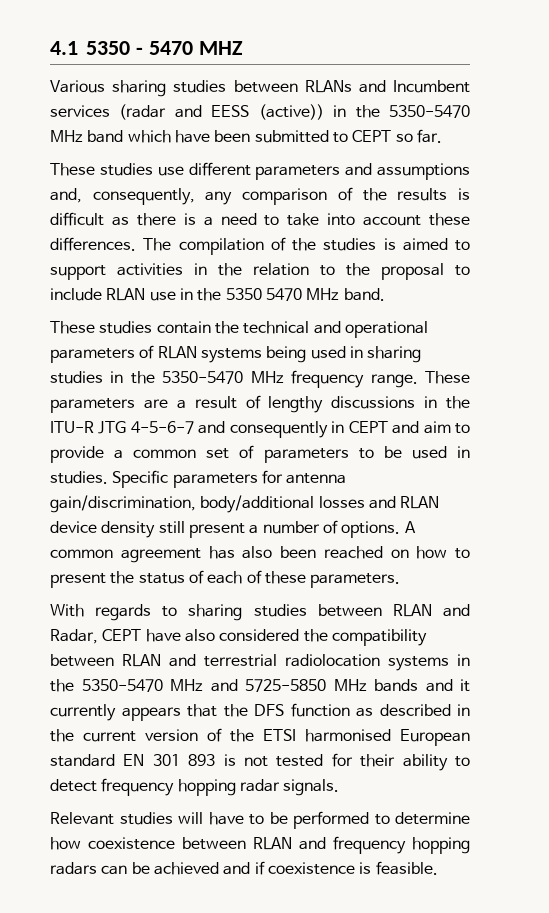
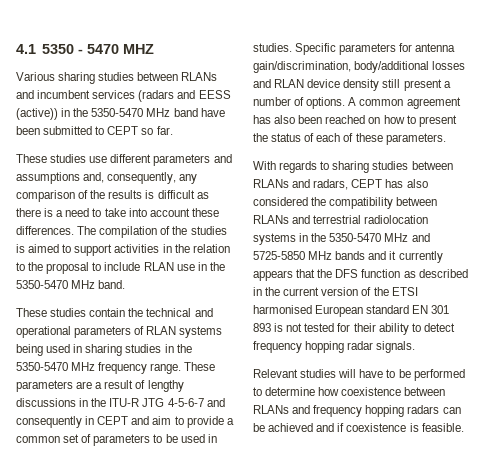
- Various sharing studies between RLANs and Incumbent services (radar and EESS (active)) in the 5350-5470 MHz band which have been submitted to CEPT so far.
+ Various sharing studies between RLANs and incumbent services (radars and EESS (active)) in the 5350-5470 MHz band have been submitted to CEPT so far.
- The compilation of the studies is aimed to support activities in the relation to the proposal to include RLAN use in the 5350 5470 MHz band.
+ The compilation of the studies is aimed to support activities in the relation to the proposal to include RLAN use in the 5350-5470 MHz band.
- With regards to sharing studies between RLAN and Radar, CEPT have also considered the compatibility between RLAN and terrestrial radiolocation systems in the 5350-5470 MHz and 5725-5850 MHz bands and it currently appears that the DFS function as described in the current version of the ETSI harmonised European standard EN 301 893 is not tested for their ability to detect frequency hopping radar signals.
+ With regards to sharing studies between RLANs and radars, CEPT has also considered the compatibility between RLANs and terrestrial radiolocation systems in the 5350-5470 MHz and 5725-5850 MHz bands and it currently appears that the DFS function as described in the current version of the ETSI harmonised European standard EN 301 893 is not tested for their ability to detect frequency hopping radar signals.
- Relevant studies will have to be performed to determine how coexistence between RLAN and frequency hopping radars can be achieved and if coexistence is feasible.
+ Relevant studies will have to be performed to determine how coexistence between RLANs and frequency hopping radars can be achieved and if coexistence is feasible.

